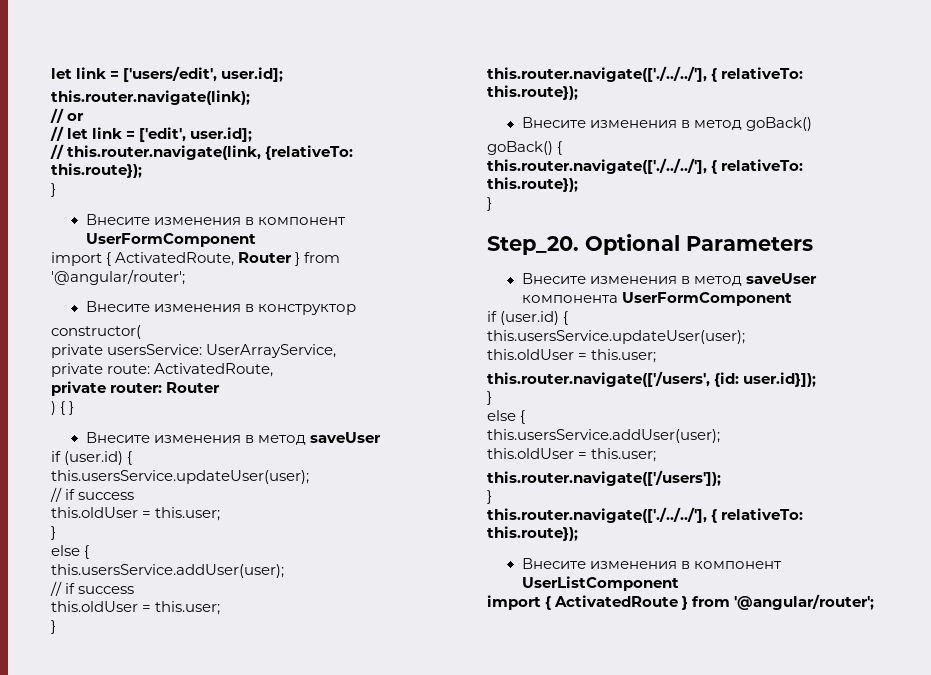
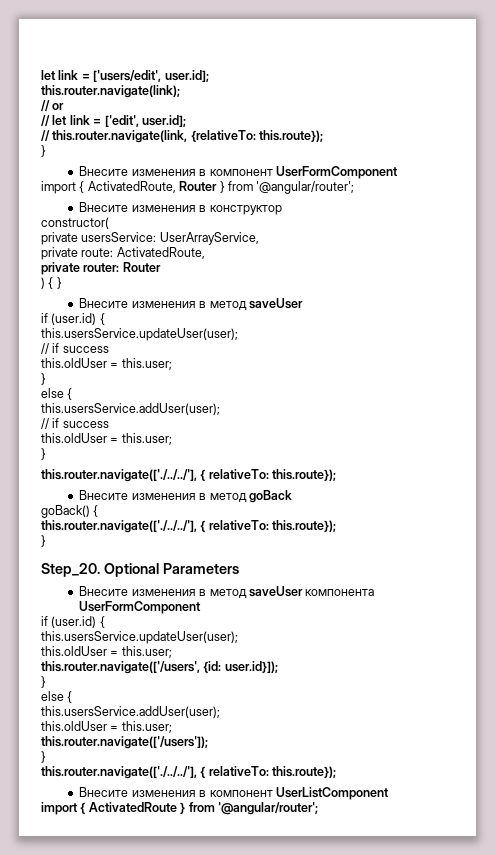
- Внесите изменения в метод goBack()
+ Внесите изменения в метод goBack

